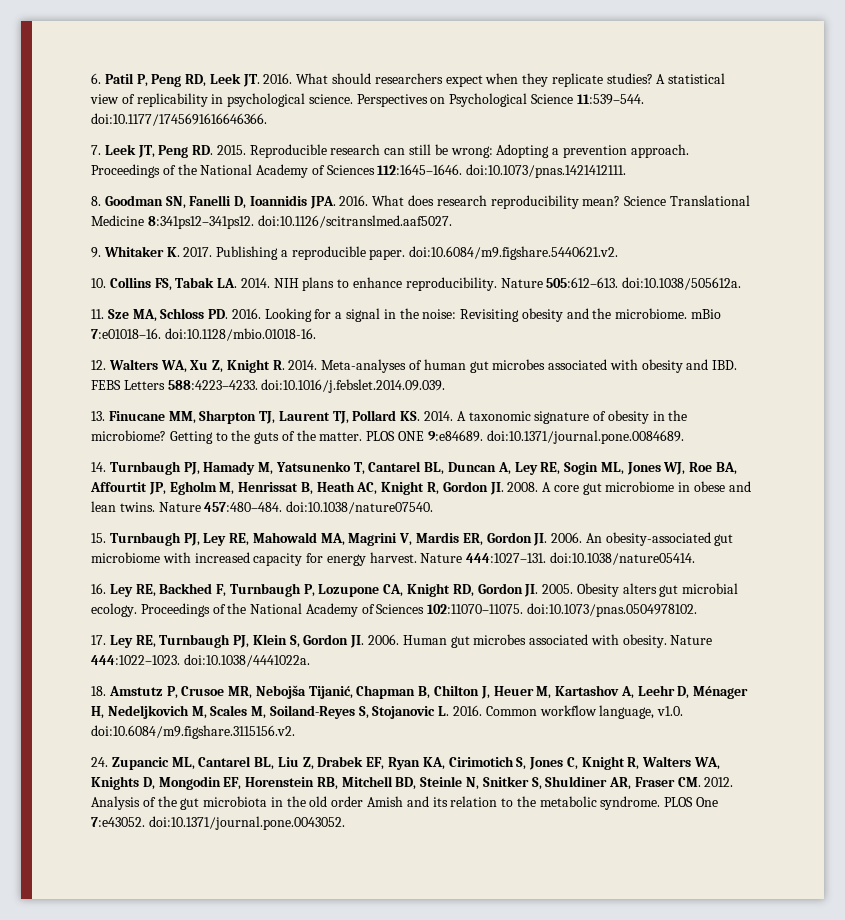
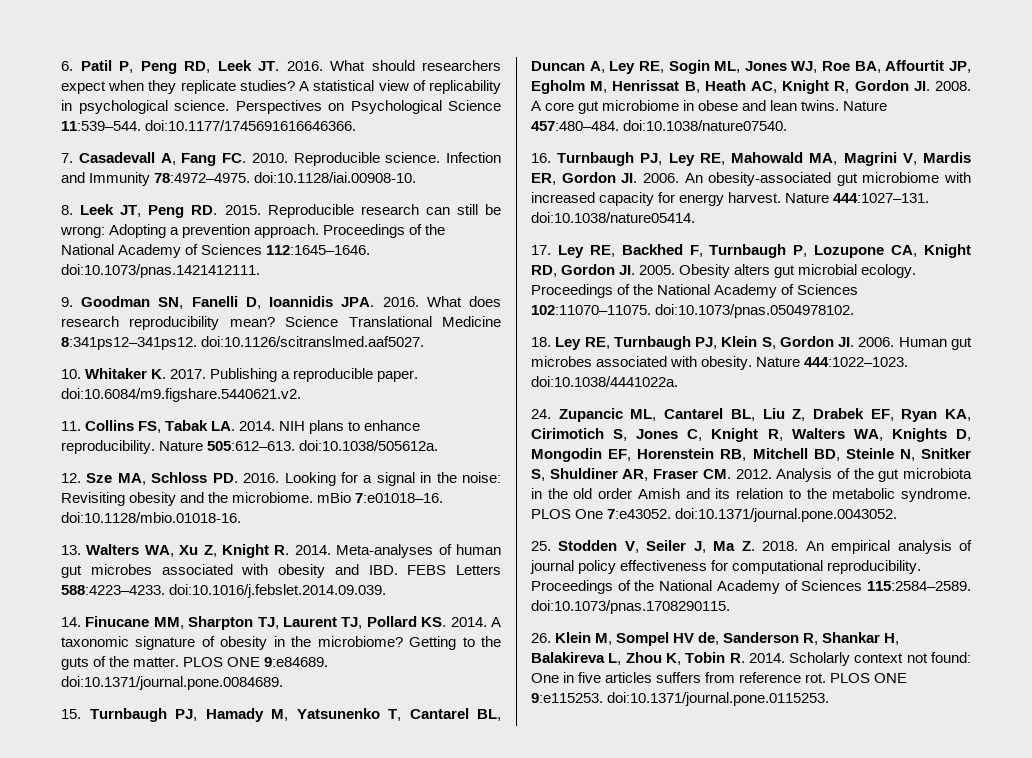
- 7. Leek JT, Peng RD. 2015.
+ 7. Casadevall A, Fang FC. 2010. Reproducible science. Infection and Immunity 78:4972–4975. doi:10.1128/iai.00908-10.
+ 8. Leek JT, Peng RD. 2015.
- 8. Goodman SN, Fanelli D, Ioannidis JPA. 2016.
+ 9. Goodman SN, Fanelli D, Ioannidis JPA. 2016.
- 9. Whitaker K. 2017.
+ 10. Whitaker K. 2017.
- 10. Collins FS, Tabak LA. 2014.
+ 11. Collins FS, Tabak LA. 2014.
- 11. Sze MA, Schloss PD. 2016.
+ 12. Sze MA, Schloss PD. 2016.
- 12. Walters WA, Xu Z, Knight R. 2014.
+ 13. Walters WA, Xu Z, Knight R. 2014.
- 13. Finucane MM, Sharpton TJ, Laurent TJ, Pollard KS. 2014.
+ 14. Finucane MM, Sharpton TJ, Laurent TJ, Pollard KS. 2014.
- 14. Turnbaugh PJ, Hamady M, Yatsunenko T, Cantarel BL, Duncan A, Ley RE, Sogin ML, Jones WJ, Roe BA, Affourtit JP, Egholm M, Henrissat B, Heath AC, Knight R, Gordon JI. 2008.
+ 15. Turnbaugh PJ, Hamady M, Yatsunenko T, Cantarel BL, Duncan A, Ley RE, Sogin ML, Jones WJ, Roe BA, Affourtit JP, Egholm M, Henrissat B, Heath AC, Knight R, Gordon JI. 2008.
- 15. Turnbaugh PJ, Ley RE, Mahowald MA, Magrini V, Mardis ER, Gordon JI. 2006.
+ 16. Turnbaugh PJ, Ley RE, Mahowald MA, Magrini V, Mardis ER, Gordon JI. 2006.
- 16. Ley RE, Backhed F, Turnbaugh P, Lozupone CA, Knight RD, Gordon JI. 2005.
+ 17. Ley RE, Backhed F, Turnbaugh P, Lozupone CA, Knight RD, Gordon JI. 2005.
- 17. Ley RE, Turnbaugh PJ, Klein S, Gordon JI. 2006.
+ 18. Ley RE, Turnbaugh PJ, Klein S, Gordon JI. 2006.
- 18. Amstutz P, Crusoe MR, Nebojša Tijanić, Chapman B, Chilton J, Heuer M, Kartashov A, Leehr D, Ménager H, Nedeljkovich M, Scales M, Soiland-Reyes S, Stojanovic L. 2016. Common workflow language, v1.0. doi:10.6084/m9.figshare.3115156.v2.
+ 25. Stodden V, Seiler J, Ma Z. 2018. An empirical analysis of journal policy effectiveness for computational reproducibility. Proceedings of the National Academy of Sciences 115:2584–2589. doi:10.1073/pnas.1708290115.
+ 26. Klein M, Sompel HV de, Sanderson R, Shankar H, Balakireva L, Zhou K, Tobin R. 2014. Scholarly context not found: One in five articles suffers from reference rot. PLOS ONE 9:e115253. doi:10.1371/journal.pone.0115253.

